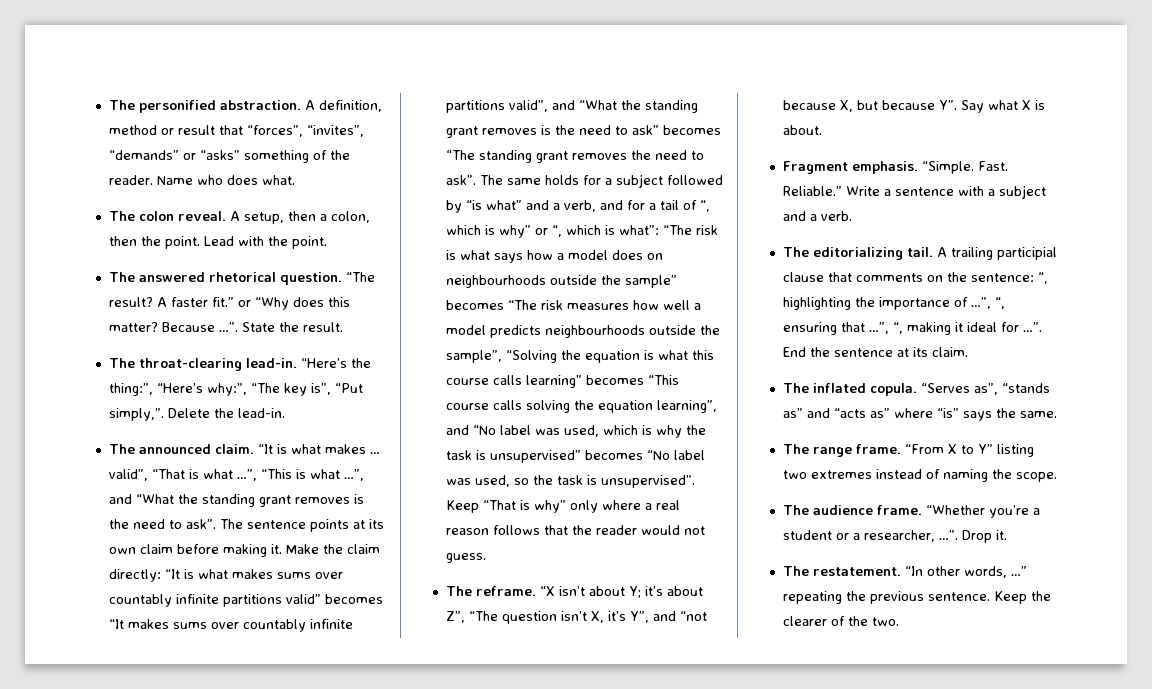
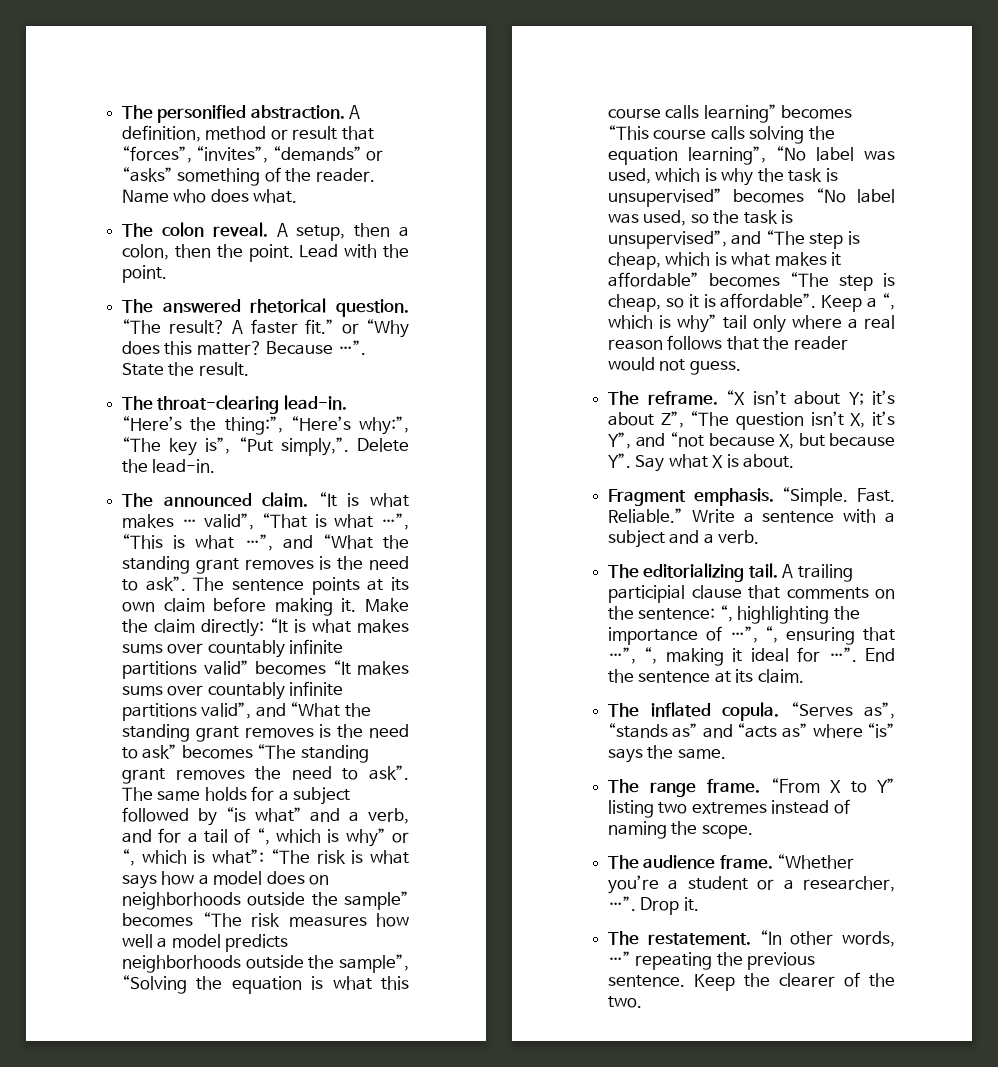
- “The risk is what says how a model does on neighbourhoods outside the sample” becomes “The risk measures how well a model predicts neighbourhoods outside the sample”, “Solving the equation is what this course calls learning” becomes “This course calls solving the equation learning”, and “No label was used, which is why the task is unsupervised” becomes “No label was used, so the task is unsupervised”. Keep “That is why” only where a real reason follows that the reader would not guess.
+ “The risk is what says how a model does on neighborhoods outside the sample” becomes “The risk measures how well a model predicts neighborhoods outside the sample”, “Solving the equation is what this course calls learning” becomes “This course calls solving the equation learning”, “No label was used, which is why the task is unsupervised” becomes “No label was used, so the task is unsupervised”, and “The step is cheap, which is what makes it affordable” becomes “The step is cheap, so it is affordable”. Keep a “, which is why” tail only where a real reason follows that the reader would not guess.

